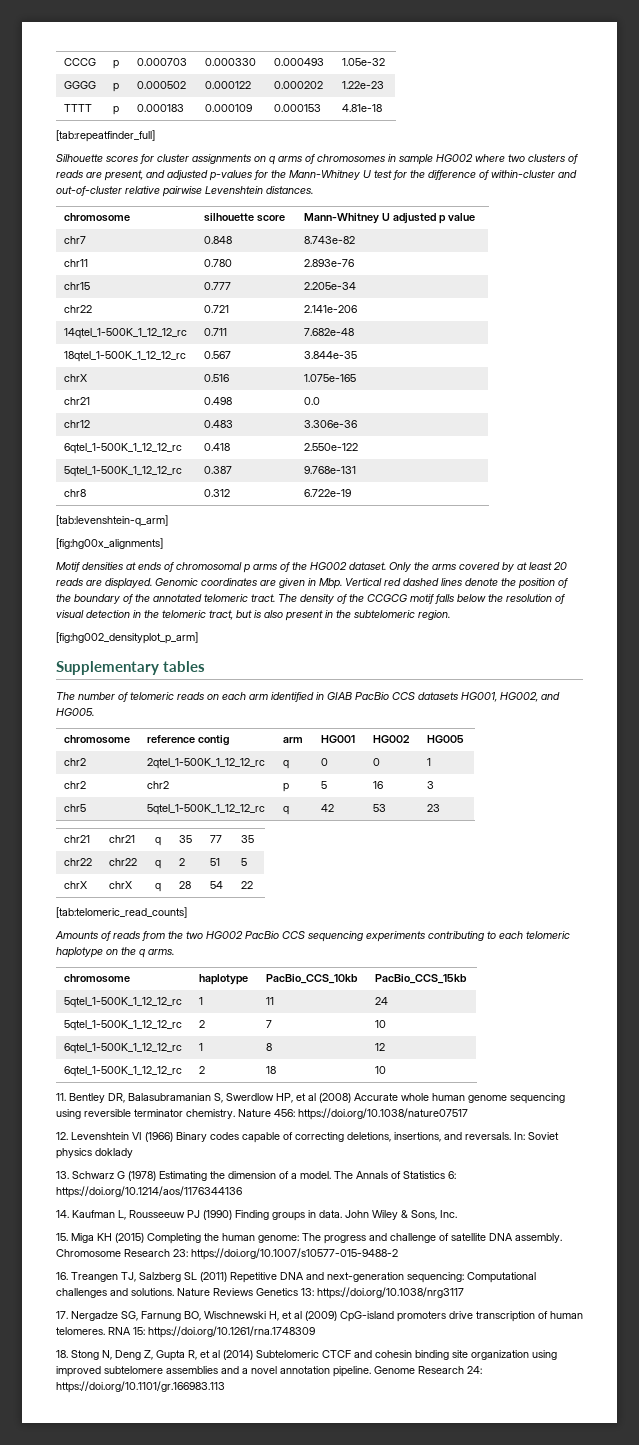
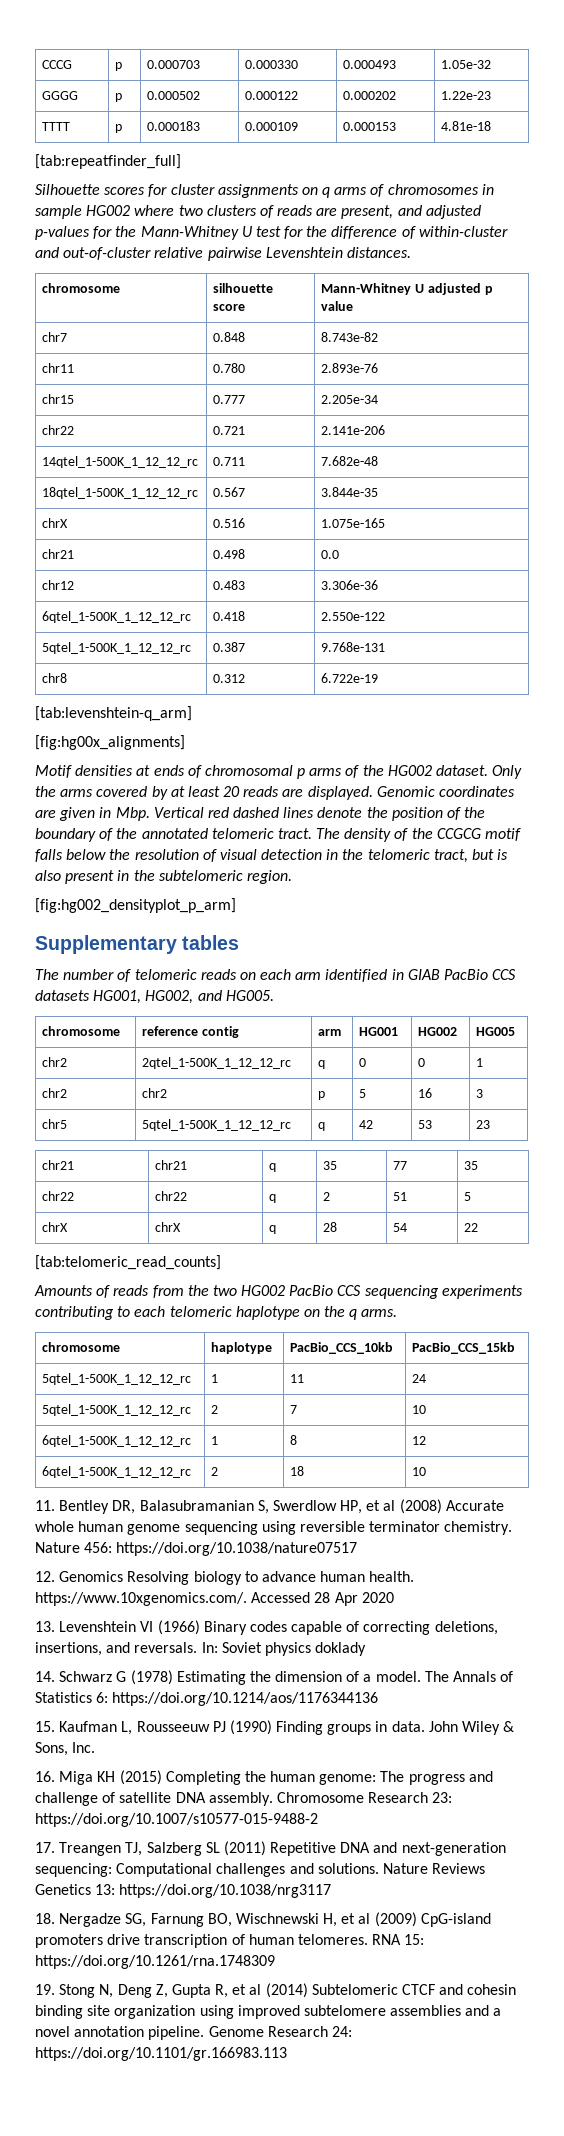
- 12. Levenshtein VI (1966) Binary codes capable of correcting deletions, insertions, and reversals.
+ 12. Genomics Resolving biology to advance human health. https://www.10xgenomics.com/. Accessed 28 Apr 2020
+ 13. Levenshtein VI (1966) Binary codes capable of correcting deletions, insertions, and reversals.
- 13. Schwarz G (1978) Estimating the dimension of a model.
+ 14. Schwarz G (1978) Estimating the dimension of a model.
- 14. Kaufman L, Rousseeuw PJ (1990) Finding groups in data.
+ 15. Kaufman L, Rousseeuw PJ (1990) Finding groups in data.
- 15. Miga KH (2015) Completing the human genome: The progress and challenge of satellite DNA assembly.
+ 16. Miga KH (2015) Completing the human genome: The progress and challenge of satellite DNA assembly.
- 16. Treangen TJ, Salzberg SL (2011) Repetitive DNA and next-generation sequencing: Computational challenges and solutions.
+ 17. Treangen TJ, Salzberg SL (2011) Repetitive DNA and next-generation sequencing: Computational challenges and solutions.
- 17. Nergadze SG, Farnung BO, Wischnewski H, et al (2009) CpG-island promoters drive transcription of human telomeres.
+ 18. Nergadze SG, Farnung BO, Wischnewski H, et al (2009) CpG-island promoters drive transcription of human telomeres.
- 18. Stong N, Deng Z, Gupta R, et al (2014) Subtelomeric CTCF and cohesin binding site organization using improved subtelomere assemblies and a novel annotation pipeline.
+ 19. Stong N, Deng Z, Gupta R, et al (2014) Subtelomeric CTCF and cohesin binding site organization using improved subtelomere assemblies and a novel annotation pipeline.

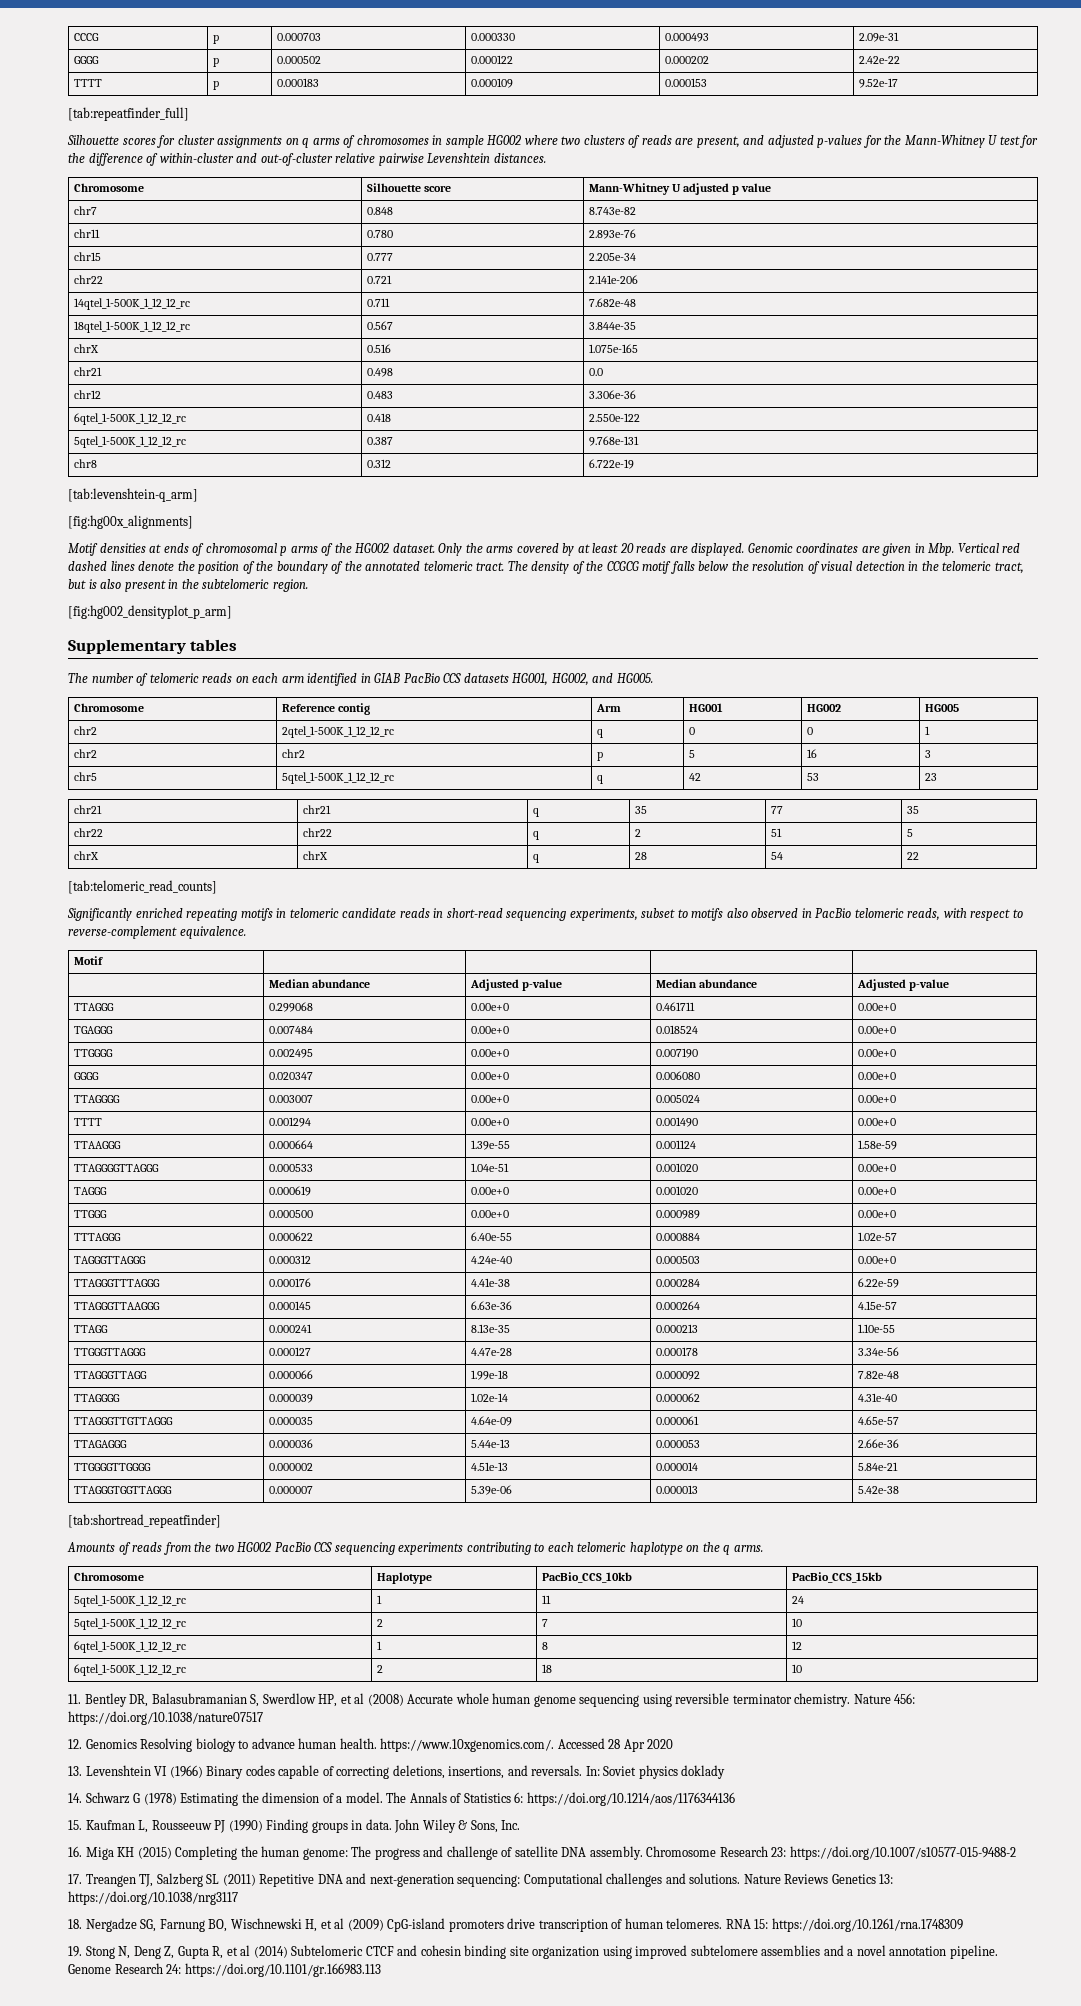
- CCCG | p | 0.000703 | 0.000330 | 0.000493 | 1.05e-32
+ CCCG | p | 0.000703 | 0.000330 | 0.000493 | 2.09e-31
- GGGG | p | 0.000502 | 0.000122 | 0.000202 | 1.22e-23
+ GGGG | p | 0.000502 | 0.000122 | 0.000202 | 2.42e-22
- TTTT | p | 0.000183 | 0.000109 | 0.000153 | 4.81e-18
+ TTTT | p | 0.000183 | 0.000109 | 0.000153 | 9.52e-17
- chromosome | silhouette score | Mann-Whitney U adjusted p value
+ Chromosome | Silhouette score | Mann-Whitney U adjusted p value
- chromosome | reference contig | arm | HG001 | HG002 | HG005
+ Chromosome | Reference contig | Arm | HG001 | HG002 | HG005
+ Significantly enriched repeating motifs in telomeric candidate reads in short-read sequencing experiments, subset to motifs also observed in PacBio telomeric reads, with respect to reverse-complement equivalence.
+ Motif | | | |
+ | Median abundance | Adjusted p-value | Median abundance | Adjusted p-value
+ TTAGGG | 0.299068 | 0.00e+0 | 0.461711 | 0.00e+0
+ TGAGGG | 0.007484 | 0.00e+0 | 0.018524 | 0.00e+0
+ TTGGGG | 0.002495 | 0.00e+0 | 0.007190 | 0.00e+0
+ GGGG | 0.020347 | 0.00e+0 | 0.006080 | 0.00e+0
+ TTAGGGG | 0.003007 | 0.00e+0 | 0.005024 | 0.00e+0
+ TTTT | 0.001294 | 0.00e+0 | 0.001490 | 0.00e+0
+ TTAAGGG | 0.000664 | 1.39e-55 | 0.001124 | 1.58e-59
+ TTAGGGGTTAGGG | 0.000533 | 1.04e-51 | 0.001020 | 0.00e+0
+ TAGGG | 0.000619 | 0.00e+0 | 0.001020 | 0.00e+0
+ TTGGG | 0.000500 | 0.00e+0 | 0.000989 | 0.00e+0
+ TTTAGGG | 0.000622 | 6.40e-55 | 0.000884 | 1.02e-57
+ TAGGGTTAGGG | 0.000312 | 4.24e-40 | 0.000503 | 0.00e+0
+ TTAGGGTTTAGGG | 0.000176 | 4.41e-38 | 0.000284 | 6.22e-59
+ TTAGGGTTAAGGG | 0.000145 | 6.63e-36 | 0.000264 | 4.15e-57
+ TTAGG | 0.000241 | 8.13e-35 | 0.000213 | 1.10e-55
+ TTGGGTTAGGG | 0.000127 | 4.47e-28 | 0.000178 | 3.34e-56
+ TTAGGGTTAGG | 0.000066 | 1.99e-18 | 0.000092 | 7.82e-48
+ TTAGGGG | 0.000039 | 1.02e-14 | 0.000062 | 4.31e-40
+ TTAGGGTTGTTAGGG | 0.000035 | 4.64e-09 | 0.000061 | 4.65e-57
+ TTAGAGGG | 0.000036 | 5.44e-13 | 0.000053 | 2.66e-36
+ TTGGGGTTGGGG | 0.000002 | 4.51e-13 | 0.000014 | 5.84e-21
+ TTAGGGTGGTTAGGG | 0.000007 | 5.39e-06 | 0.000013 | 5.42e-38
+ [tab:shortread_repeatfinder]
- chromosome | haplotype | PacBio_CCS_10kb | PacBio_CCS_15kb
+ Chromosome | Haplotype | PacBio_CCS_10kb | PacBio_CCS_15kb

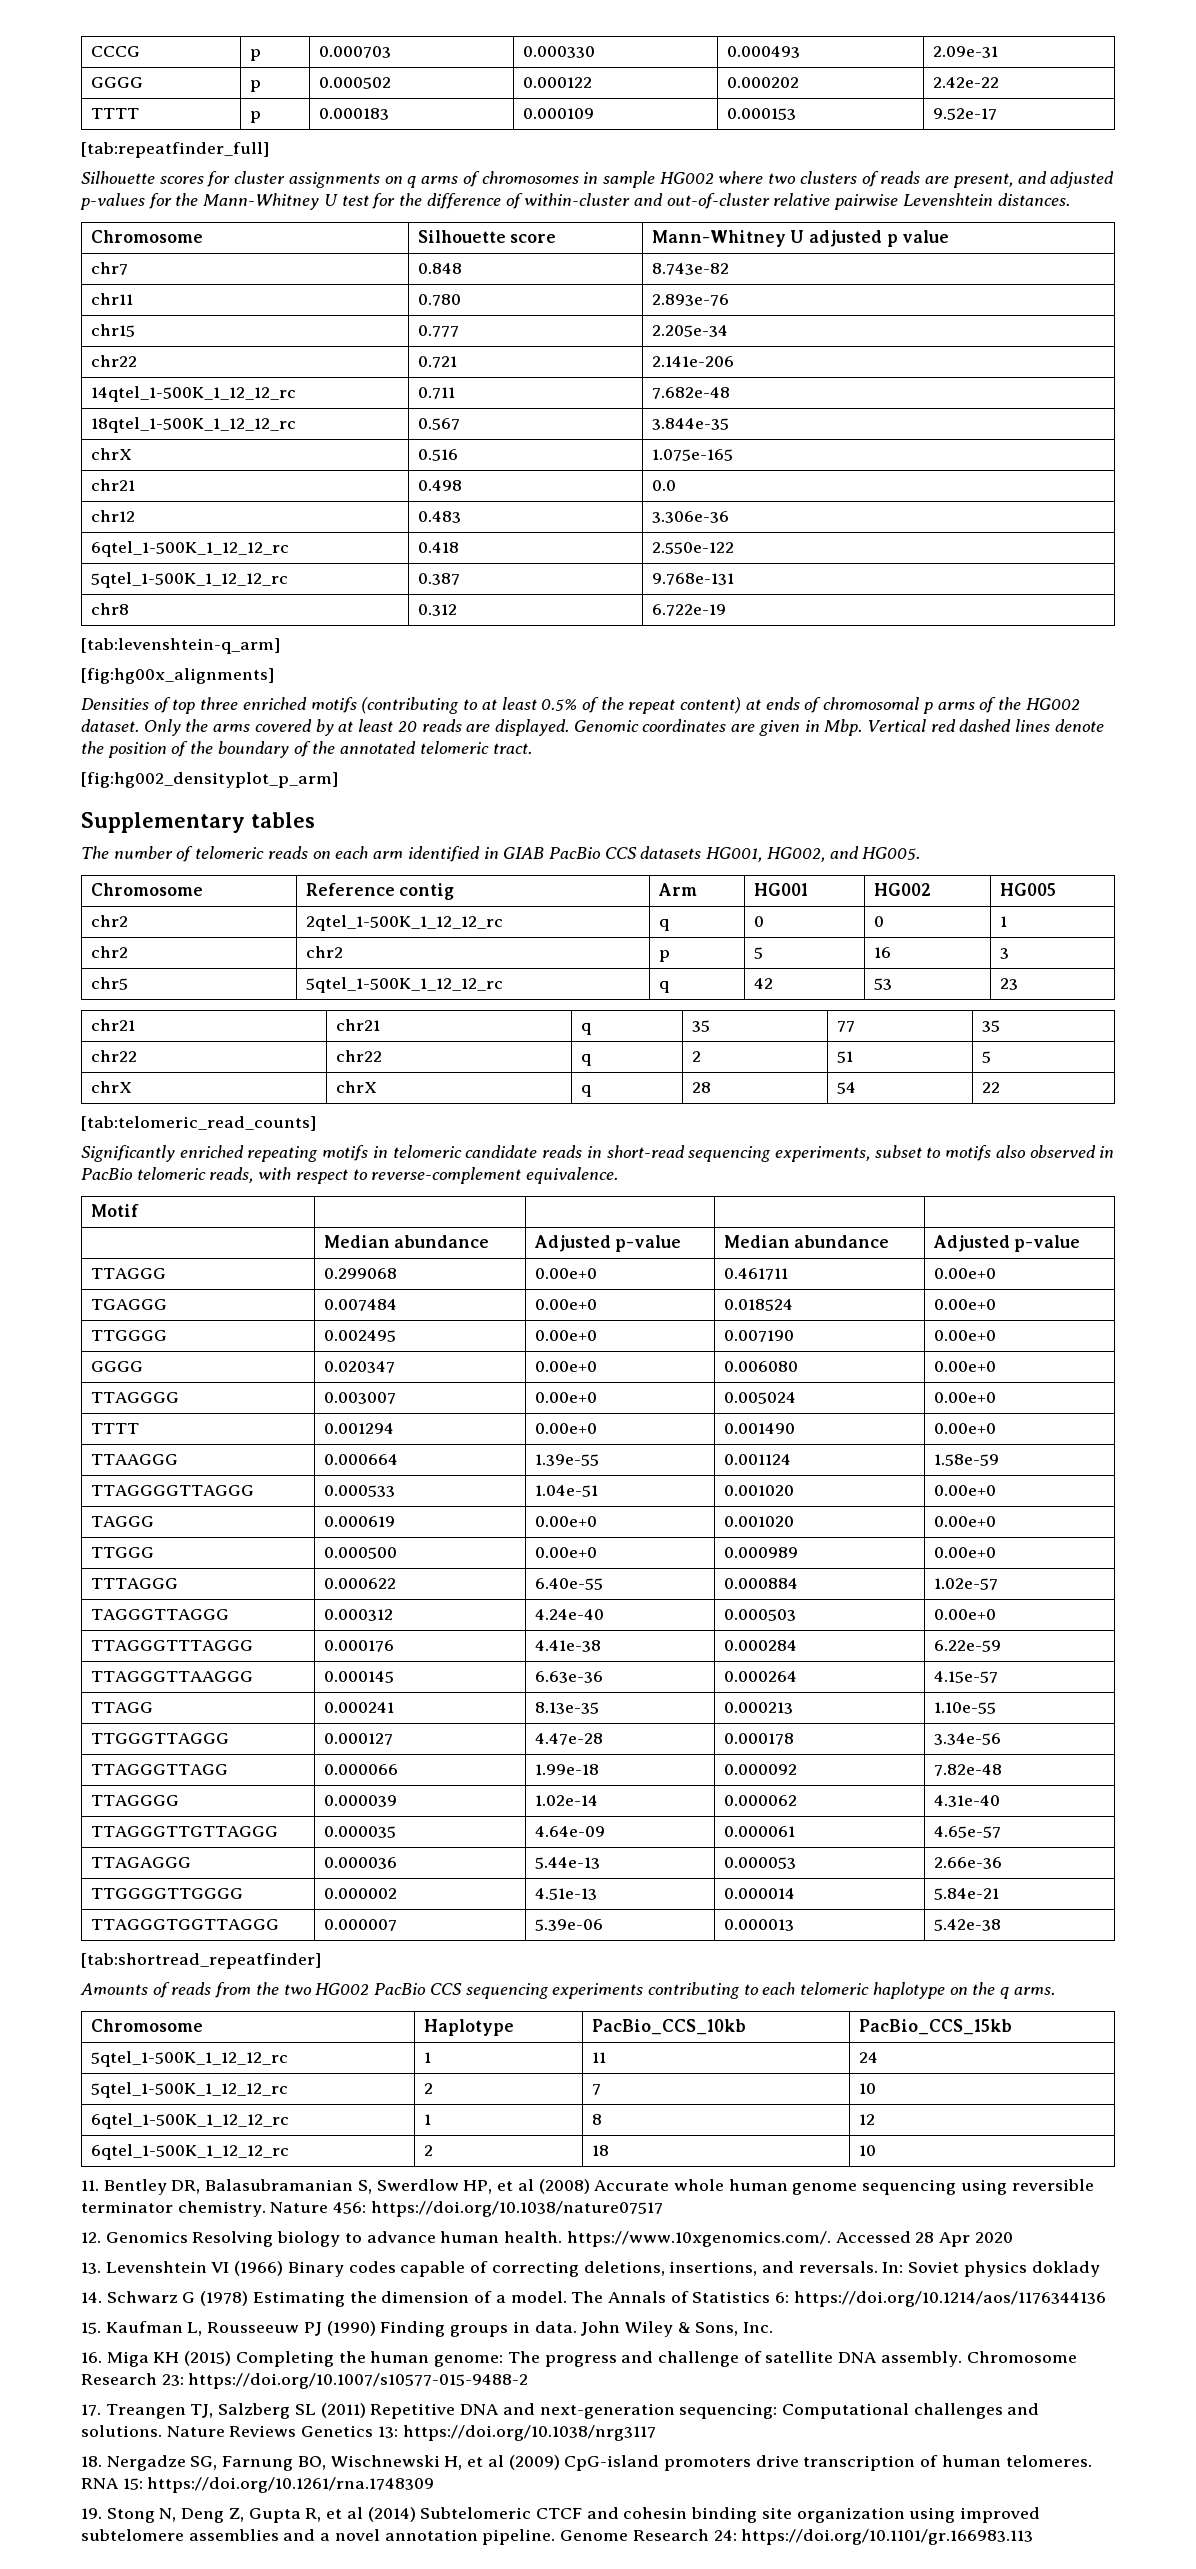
- Motif densities at ends of chromosomal p arms of the HG002 dataset.
+ Densities of top three enriched motifs (contributing to at least 0.5% of the repeat content) at ends of chromosomal p arms of the HG002 dataset.
- The density of the CCGCG motif falls below the resolution of visual detection in the telomeric tract, but is also present in the subtelomeric region.

